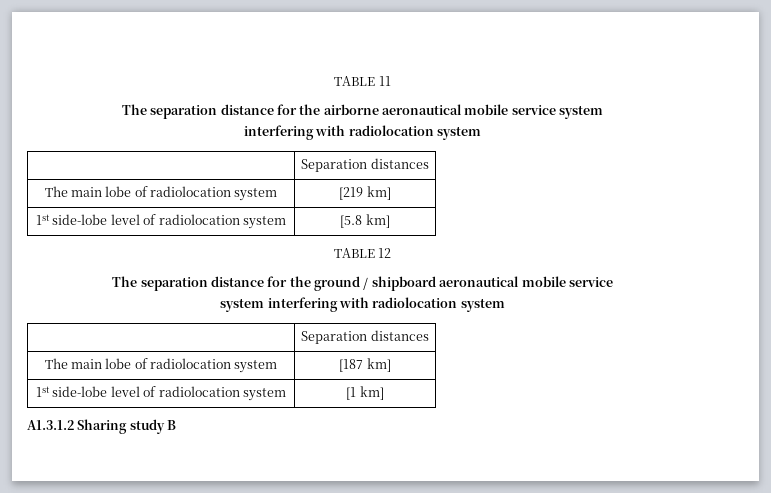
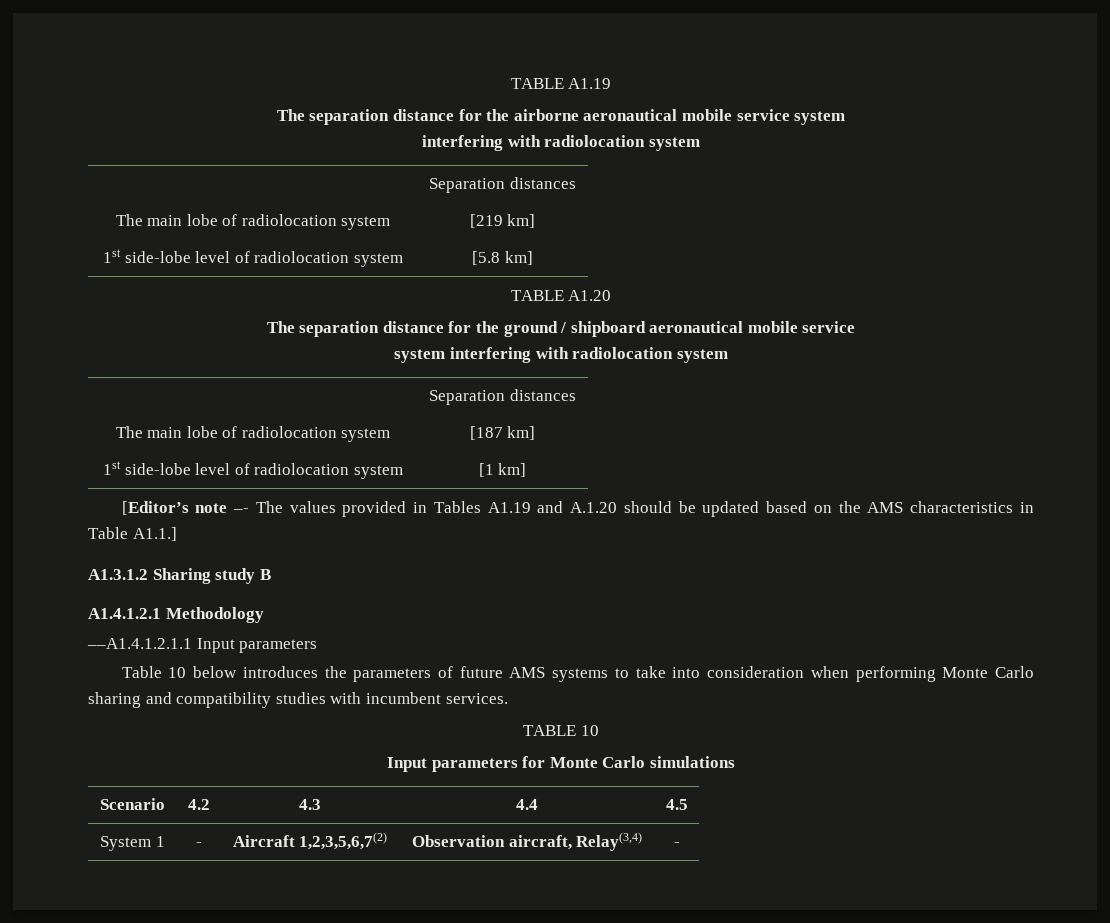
- TABLE 11
+ TABLE A1.19
- TABLE 12
+ TABLE A1.20
+ [Editor’s note –- The values provided in Tables A1.19 and A.1.20 should be updated based on the AMS characteristics in Table A1.1.]
  A1.3.1.2 Sharing study B
+ A1.4.1.2.1 Methodology
+ ––A1.4.1.2.1.1 Input parameters
+ Table 10 below introduces the parameters of future AMS systems to take into consideration when performing Monte Carlo sharing and compatibility studies with incumbent services.
+ TABLE 10
+ Input parameters for Monte Carlo simulations
+ Scenario | 4.2 | 4.3 | 4.4 | 4.5
+ System 1 | - | Aircraft 1,2,3,5,6,7(2) | Observation aircraft, Relay(3,4) | -

